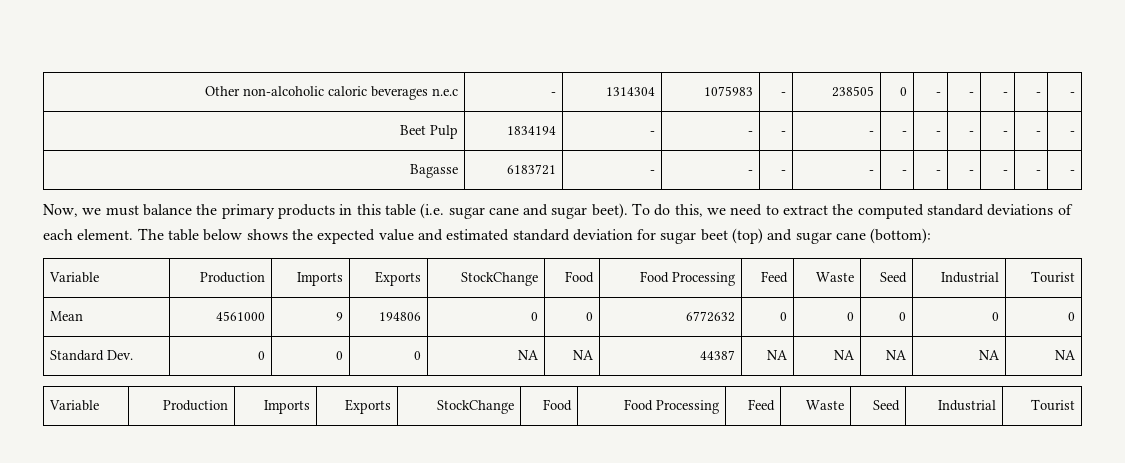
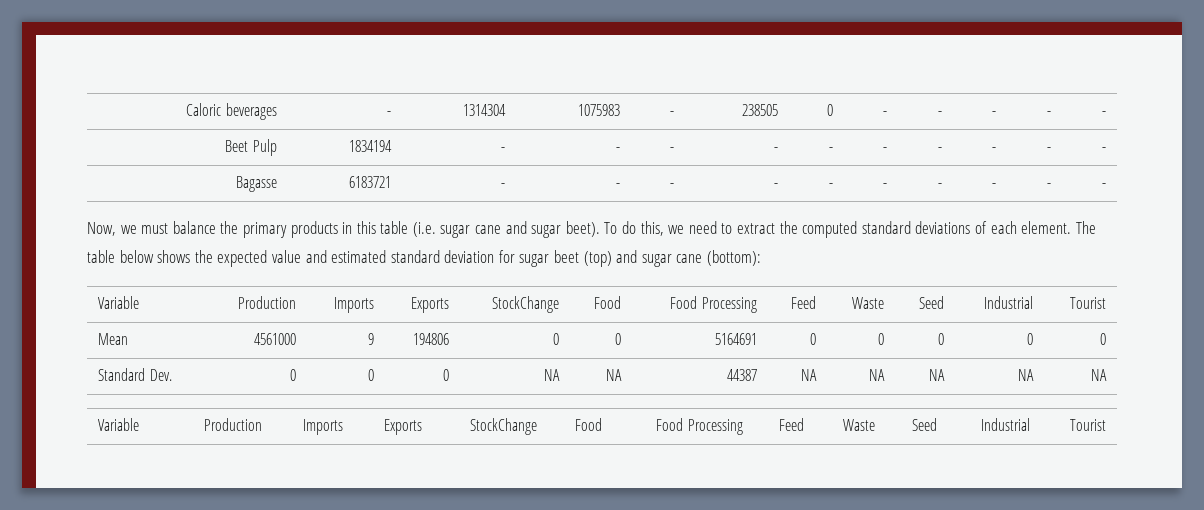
- Other non-alcoholic caloric beverages n.e.c | - | 1314304 | 1075983 | - | 238505 | 0 | - | - | - | - | -
+ Caloric beverages | - | 1314304 | 1075983 | - | 238505 | 0 | - | - | - | - | -
- Mean | 4561000 | 9 | 194806 | 0 | 0 | 6772632 | 0 | 0 | 0 | 0 | 0
+ Mean | 4561000 | 9 | 194806 | 0 | 0 | 5164691 | 0 | 0 | 0 | 0 | 0

